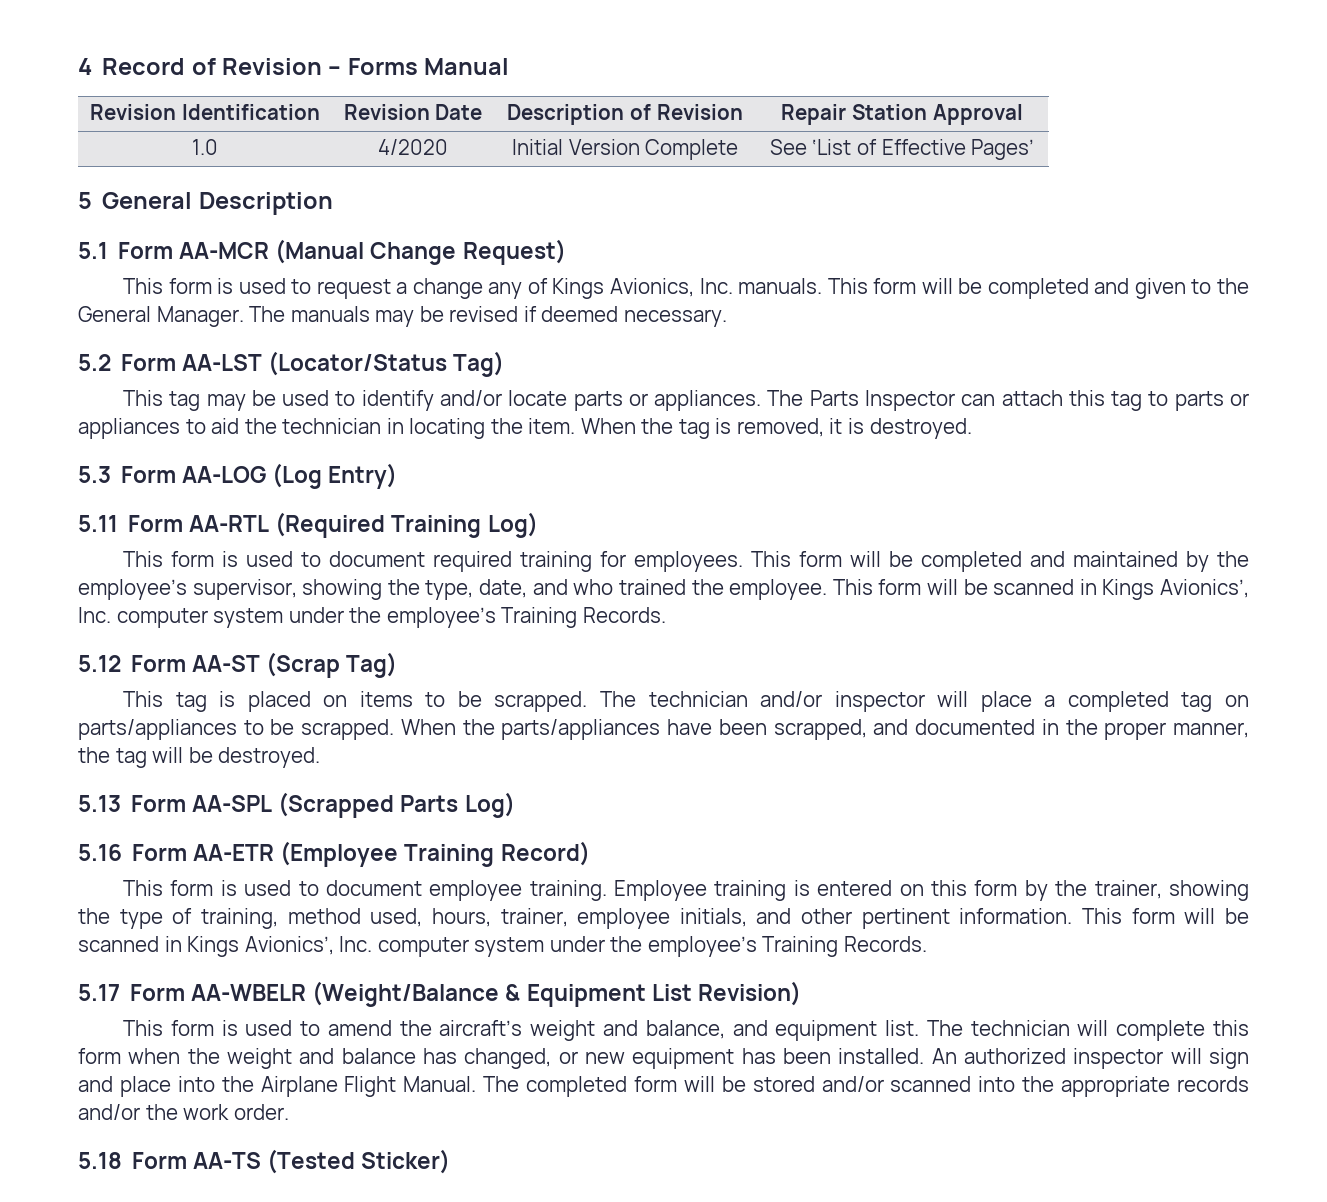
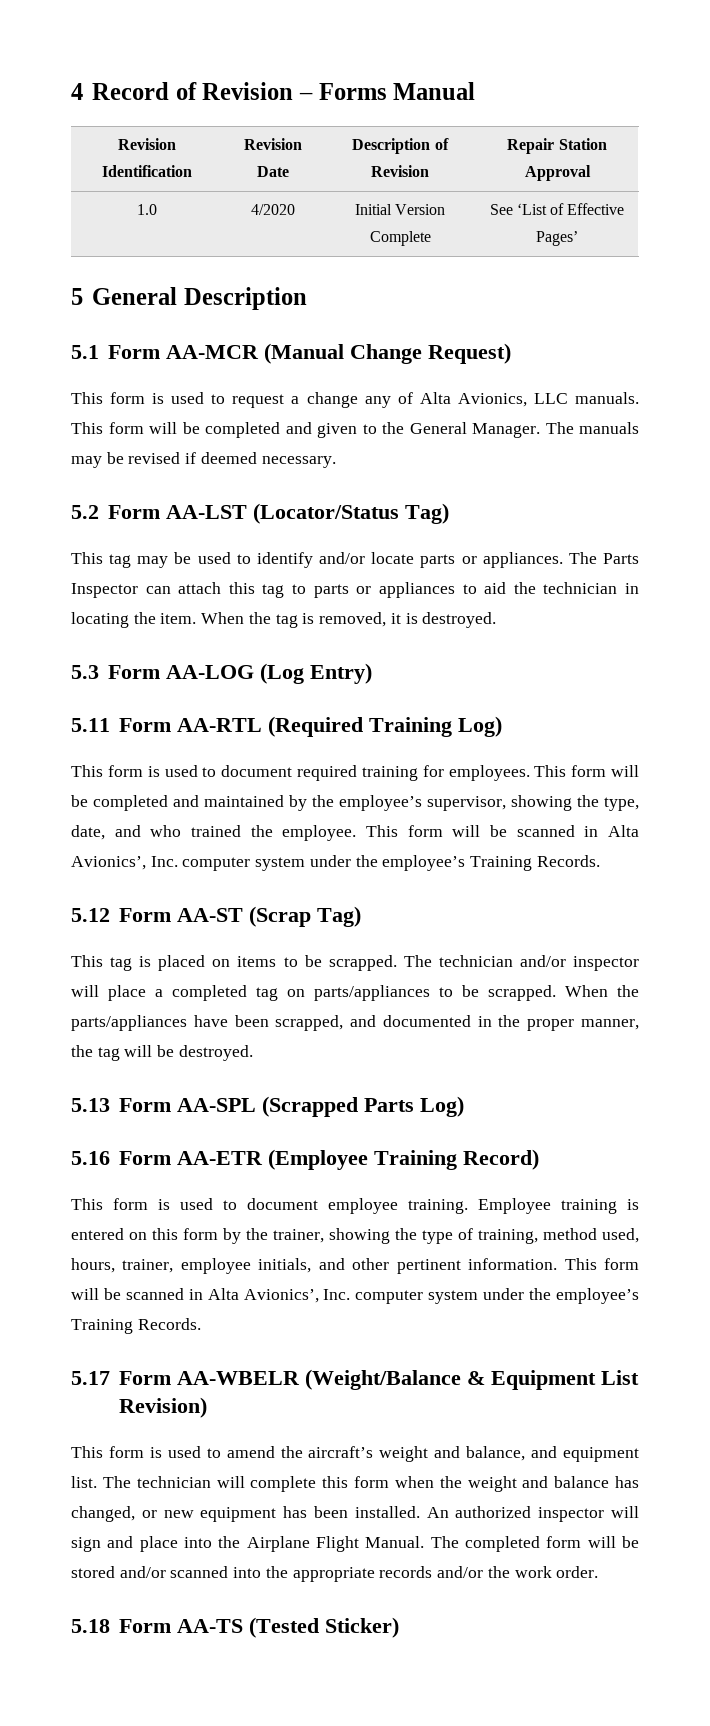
- This form is used to request a change any of Kings Avionics, Inc. manuals.
+ This form is used to request a change any of Alta Avionics, LLC manuals.
- This form will be completed and maintained by the employee’s supervisor, showing the type, date, and who trained the employee. This form will be scanned in Kings Avionics’, Inc. computer system under the employee’s Training Records.
+ This form will be completed and maintained by the employee’s supervisor, showing the type, date, and who trained the employee. This form will be scanned in Alta Avionics’, Inc. computer system under the employee’s Training Records.
- Employee training is entered on this form by the trainer, showing the type of training, method used, hours, trainer, employee initials, and other pertinent information. This form will be scanned in Kings Avionics’, Inc. computer system under the employee’s Training Records.
+ Employee training is entered on this form by the trainer, showing the type of training, method used, hours, trainer, employee initials, and other pertinent information. This form will be scanned in Alta Avionics’, Inc. computer system under the employee’s Training Records.

